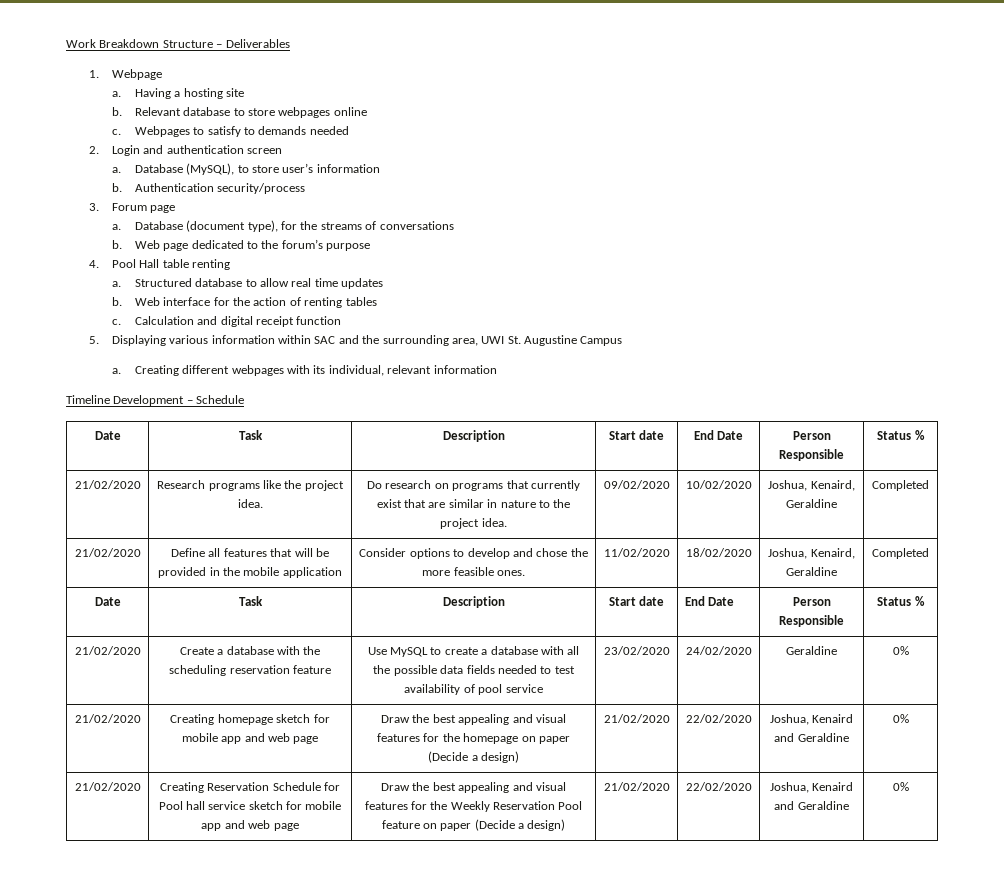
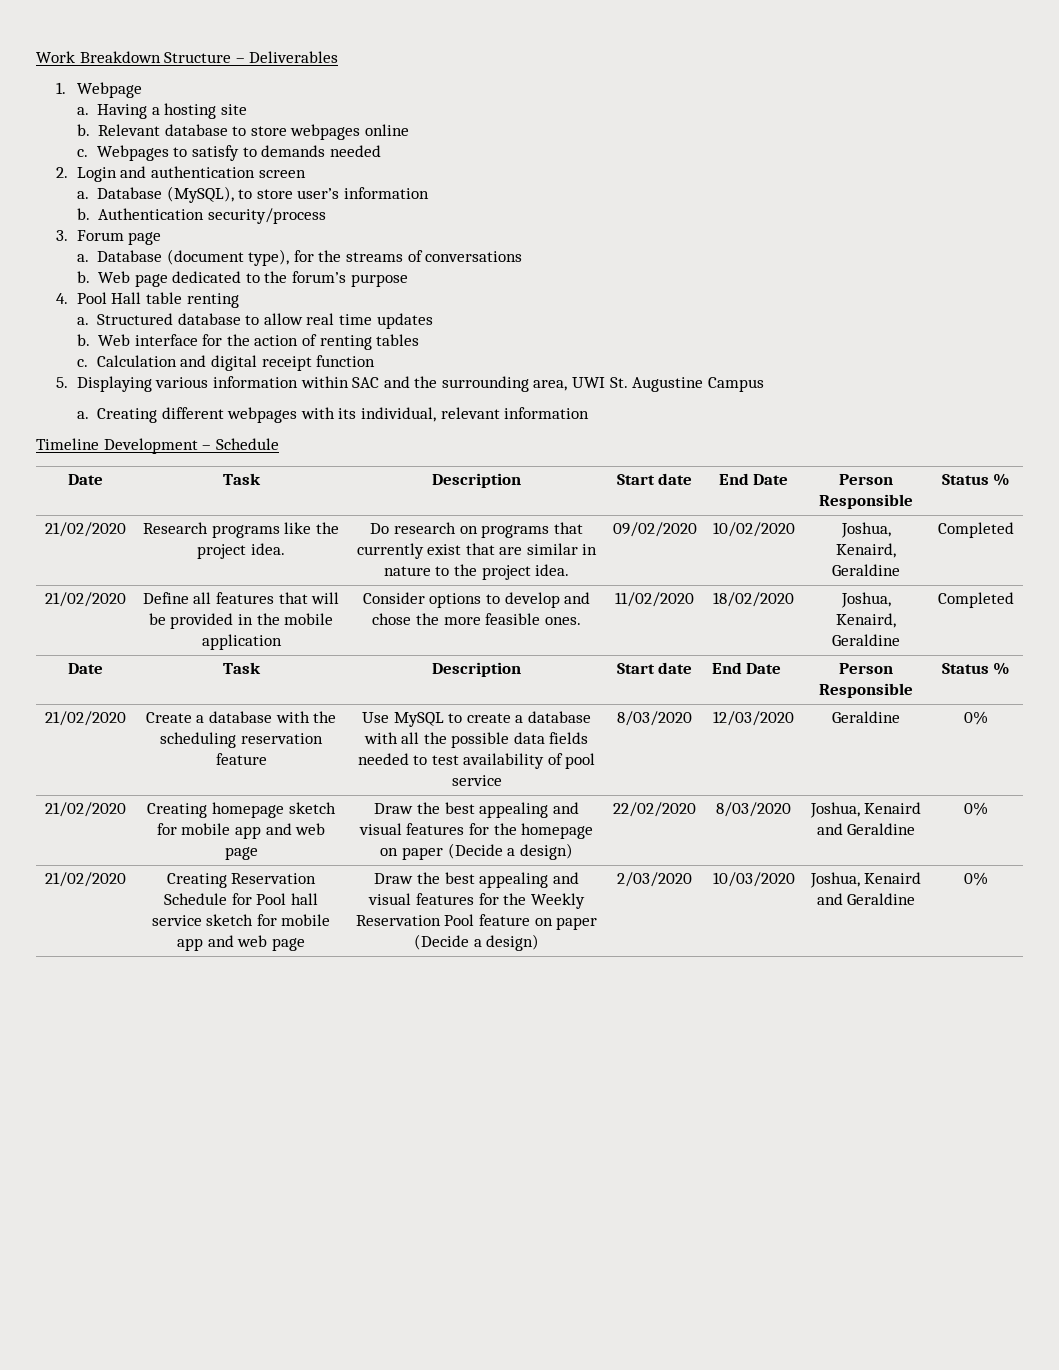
- 21/02/2020 | Create a database with the scheduling reservation feature | Use MySQL to create a database with all the possible data fields needed to test availability of pool service | 23/02/2020 | 24/02/2020 | Geraldine | 0%
+ 21/02/2020 | Create a database with the scheduling reservation feature | Use MySQL to create a database with all the possible data fields needed to test availability of pool service | 8/03/2020 | 12/03/2020 | Geraldine | 0%
- 21/02/2020 | Creating homepage sketch for mobile app and web page | Draw the best appealing and visual features for the homepage on paper (Decide a design) | 21/02/2020 | 22/02/2020 | Joshua, Kenaird and Geraldine | 0%
+ 21/02/2020 | Creating homepage sketch for mobile app and web page | Draw the best appealing and visual features for the homepage on paper (Decide a design) | 22/02/2020 | 8/03/2020 | Joshua, Kenaird and Geraldine | 0%
- 21/02/2020 | Creating Reservation Schedule for Pool hall service sketch for mobile app and web page | Draw the best appealing and visual features for the Weekly Reservation Pool feature on paper (Decide a design) | 21/02/2020 | 22/02/2020 | Joshua, Kenaird and Geraldine | 0%
+ 21/02/2020 | Creating Reservation Schedule for Pool hall service sketch for mobile app and web page | Draw the best appealing and visual features for the Weekly Reservation Pool feature on paper (Decide a design) | 2/03/2020 | 10/03/2020 | Joshua, Kenaird and Geraldine | 0%

